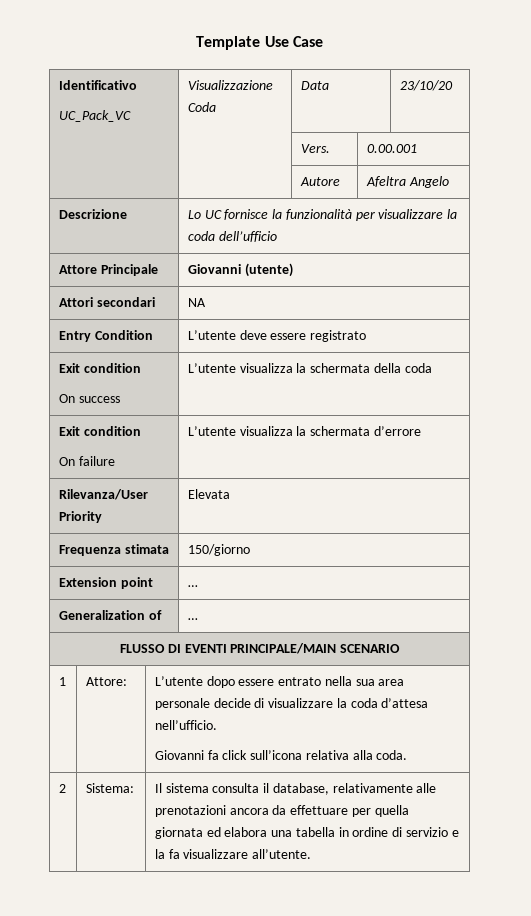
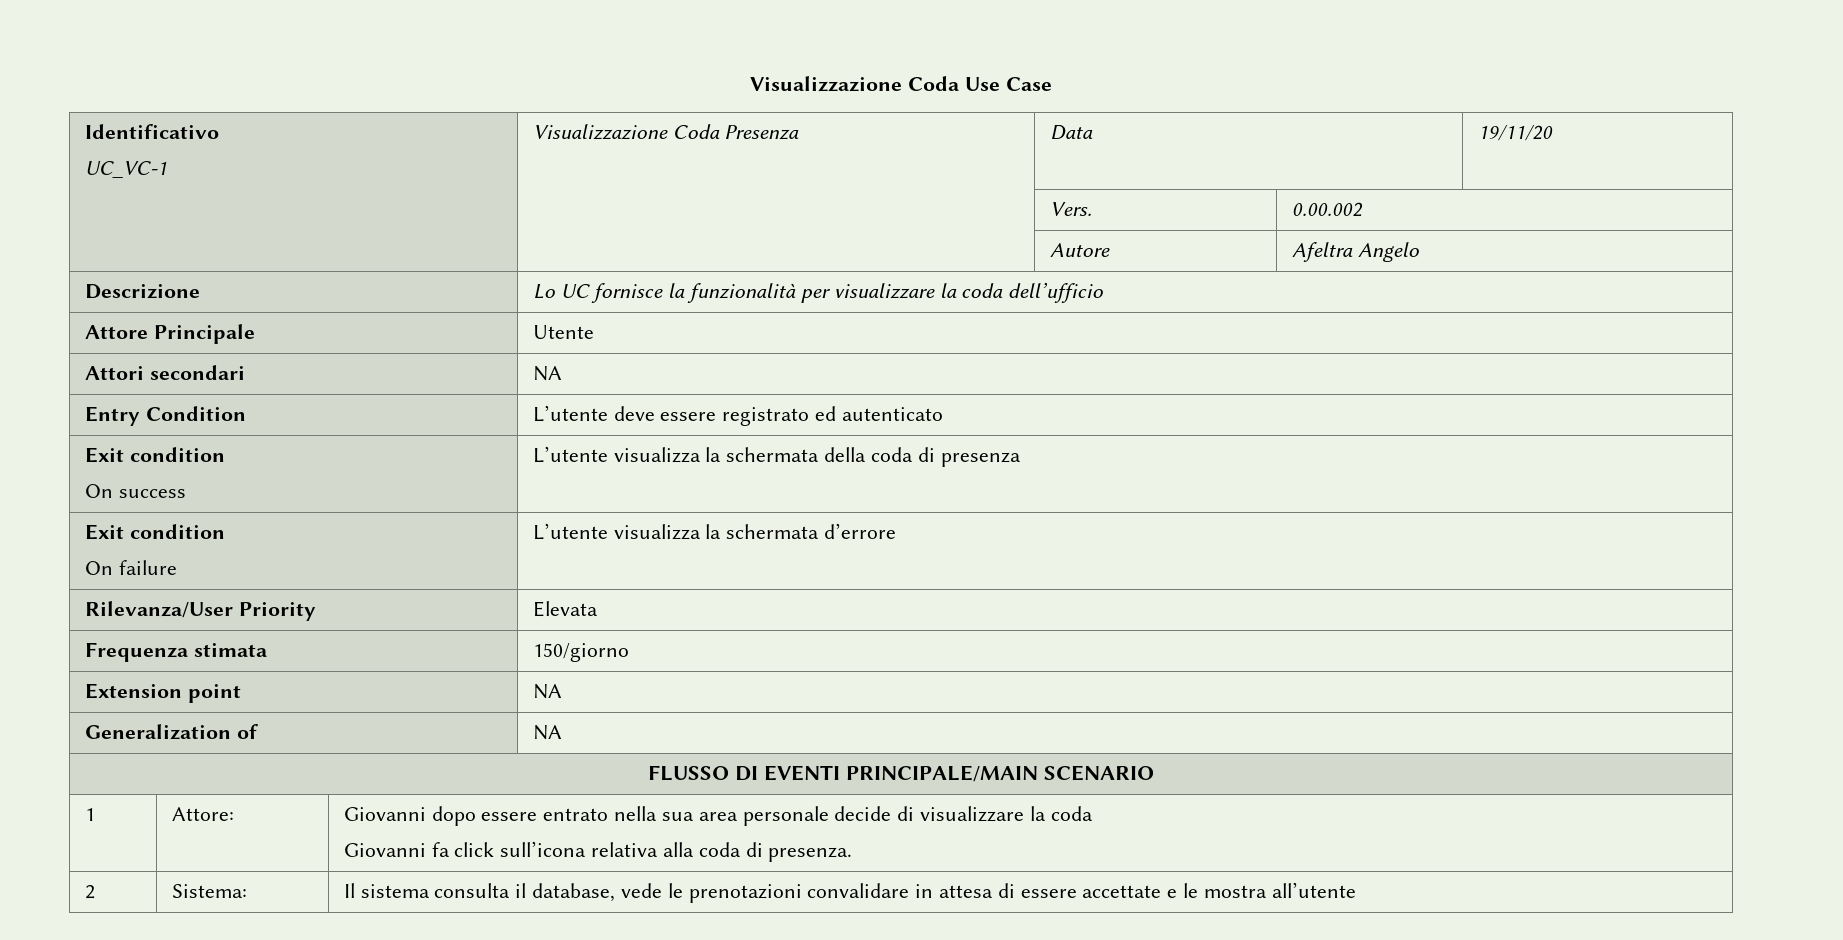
- Template Use Case
+ Visualizzazione Coda Use Case
  Identificativo
- UC_Pack_VC | Visualizzazione Coda | Data | 23/10/20
+ UC_VC-1 | Visualizzazione Coda Presenza | Data | 19/11/20
- | | Vers. | 0.00.001
+ | | Vers. | 0.00.002
- Attore Principale | Giovanni (utente)
+ Attore Principale | Utente
- Entry Condition | L’utente deve essere registrato
+ Entry Condition | L’utente deve essere registrato ed autenticato
  Exit condition
- On success | L’utente visualizza la schermata della coda
+ On success | L’utente visualizza la schermata della coda di presenza
- Extension point | …
+ Extension point | NA
- Generalization of | …
+ Generalization of | NA
- 1 | Attore: | L’utente dopo essere entrato nella sua area personale decide di visualizzare la coda d’attesa nell’ufficio.
- Giovanni fa click sull’icona relativa alla coda.
+ 1 | Attore: | Giovanni dopo essere entrato nella sua area personale decide di visualizzare la coda
+ Giovanni fa click sull’icona relativa alla coda di presenza.
- 2 | Sistema: | Il sistema consulta il database, relativamente alle prenotazioni ancora da effettuare per quella giornata ed elabora una tabella in ordine di servizio e la fa visualizzare all’utente.
+ 2 | Sistema: | Il sistema consulta il database, vede le prenotazioni convalidare in attesa di essere accettate e le mostra all’utente

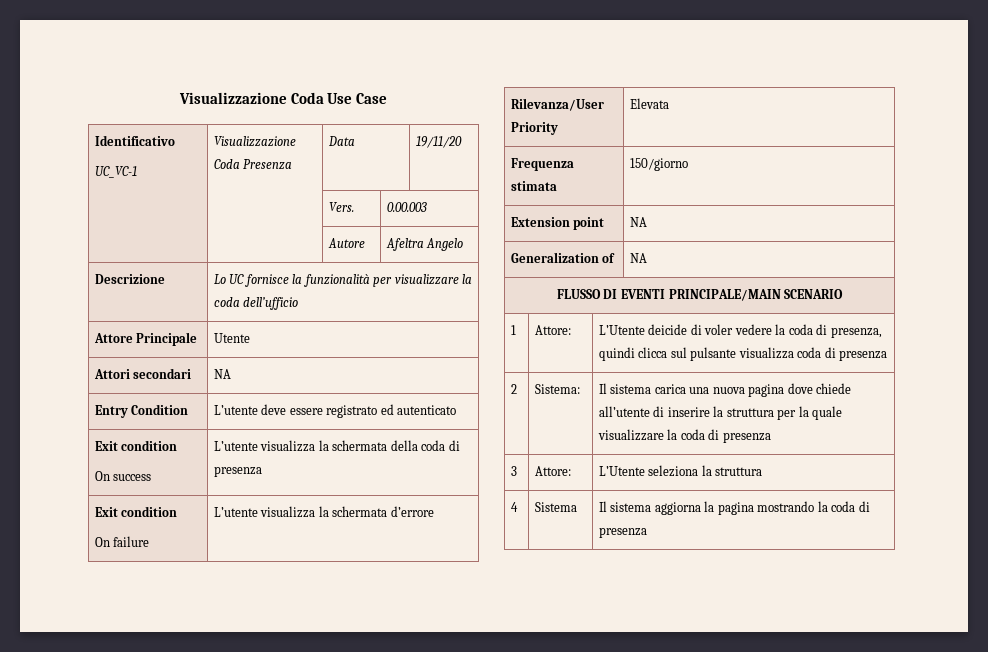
- | | Vers. | 0.00.002
+ | | Vers. | 0.00.003
- 1 | Attore: | Giovanni dopo essere entrato nella sua area personale decide di visualizzare la coda
- Giovanni fa click sull’icona relativa alla coda di presenza.
+ 1 | Attore: | L’Utente deicide di voler vedere la coda di presenza, quindi clicca sul pulsante visualizza coda di presenza
- 2 | Sistema: | Il sistema consulta il database, vede le prenotazioni convalidare in attesa di essere accettate e le mostra all’utente
+ 2 | Sistema: | Il sistema carica una nuova pagina dove chiede all’utente di inserire la struttura per la quale visualizzare la coda di presenza
+ 3 | Attore: | L’Utente seleziona la struttura
+ 4 | Sistema | Il sistema aggiorna la pagina mostrando la coda di presenza

